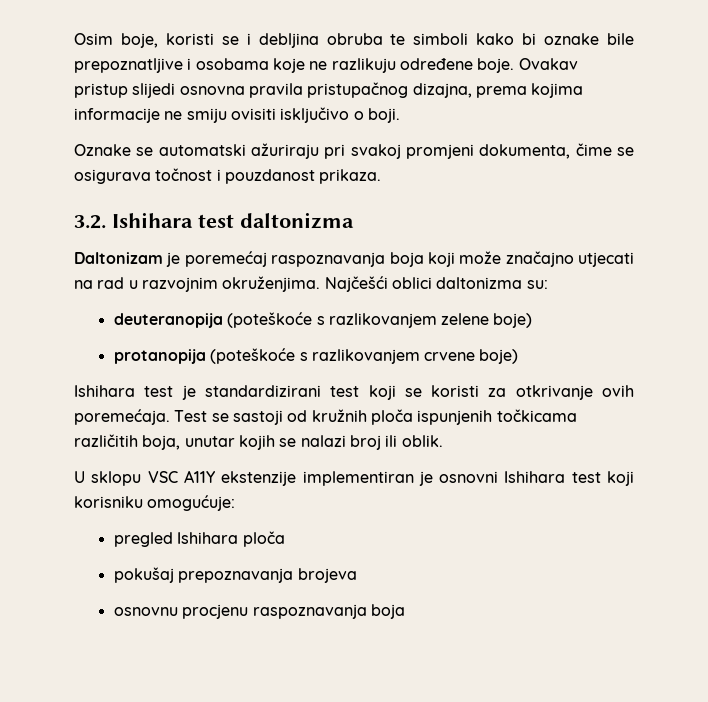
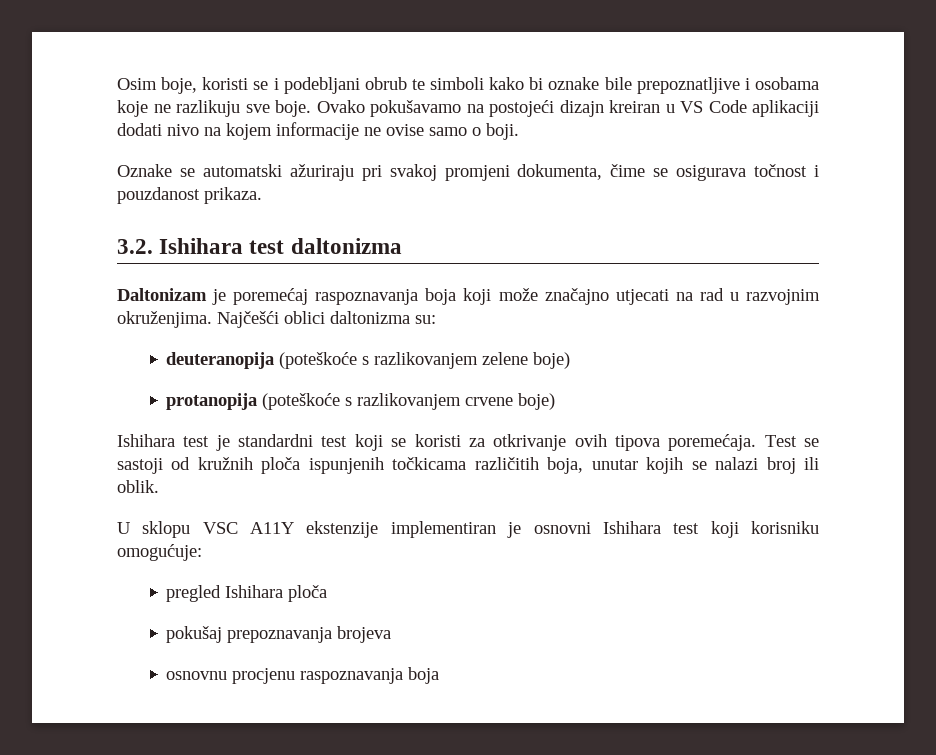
- Osim boje, koristi se i debljina obruba te simboli kako bi oznake bile prepoznatljive i osobama koje ne razlikuju određene boje. Ovakav pristup slijedi osnovna pravila pristupačnog dizajna, prema kojima informacije ne smiju ovisiti isključivo o boji.
+ Osim boje, koristi se i podebljani obrub te simboli kako bi oznake bile prepoznatljive i osobama koje ne razlikuju sve boje. Ovako pokušavamo na postojeći dizajn kreiran u VS Code aplikaciji dodati nivo na kojem informacije ne ovise samo o boji.
- Ishihara test je standardizirani test koji se koristi za otkrivanje ovih poremećaja.
+ Ishihara test je standardni test koji se koristi za otkrivanje ovih tipova poremećaja.

